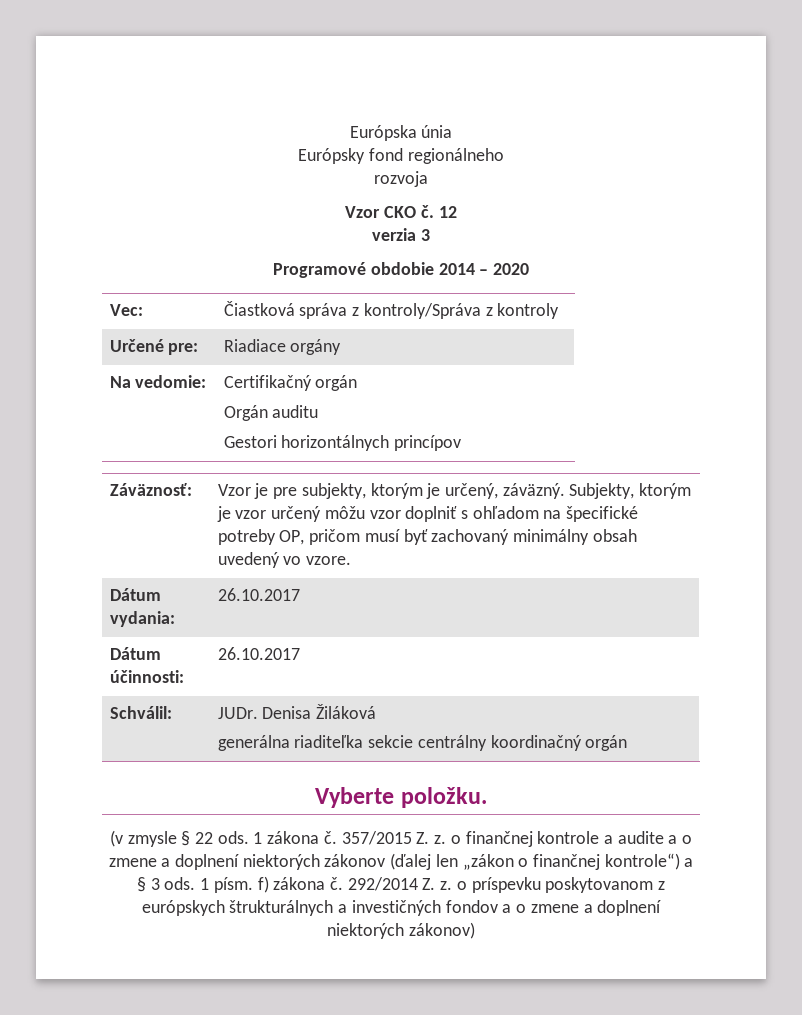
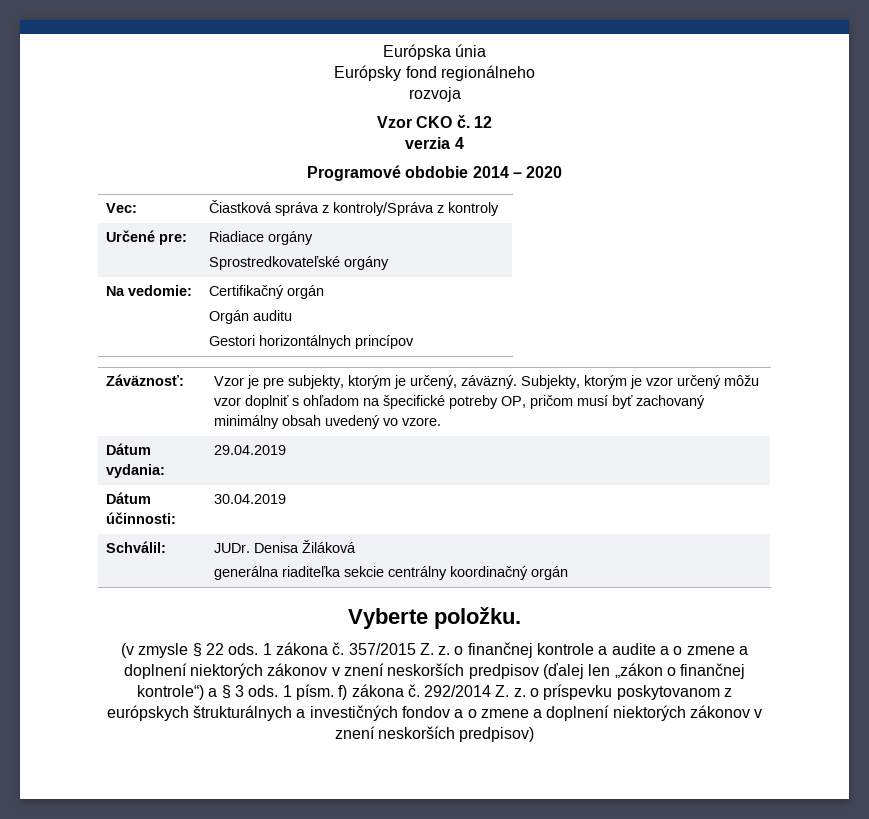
- verzia 3
+ verzia 4
  Určené pre: | Riadiace orgány
+ Sprostredkovateľské orgány
- Dátum vydania: | 26.10.2017
+ Dátum vydania: | 29.04.2019
- Dátum účinnosti: | 26.10.2017
+ Dátum účinnosti: | 30.04.2019
- 357/2015 Z. z. o finančnej kontrole a audite a o zmene a doplnení niektorých zákonov (ďalej len „zákon o finančnej kontrole“) a § 3 ods.
+ 357/2015 Z. z. o finančnej kontrole a audite a o zmene a doplnení niektorých zákonov v znení neskorších predpisov (ďalej len „zákon o finančnej kontrole“) a § 3 ods.
- 292/2014 Z. z. o príspevku poskytovanom z európskych štrukturálnych a investičných fondov a o zmene a doplnení niektorých zákonov)
+ 292/2014 Z. z. o príspevku poskytovanom z európskych štrukturálnych a investičných fondov a o zmene a doplnení niektorých zákonov v znení neskorších predpisov)

